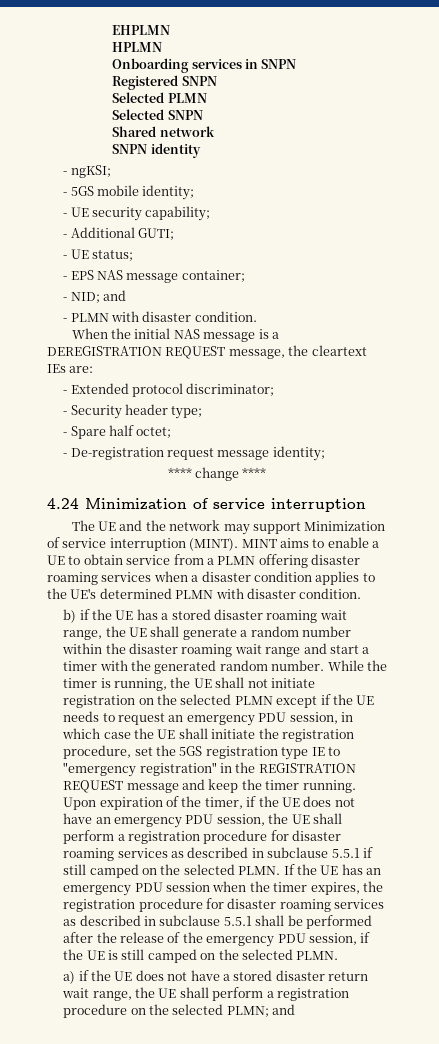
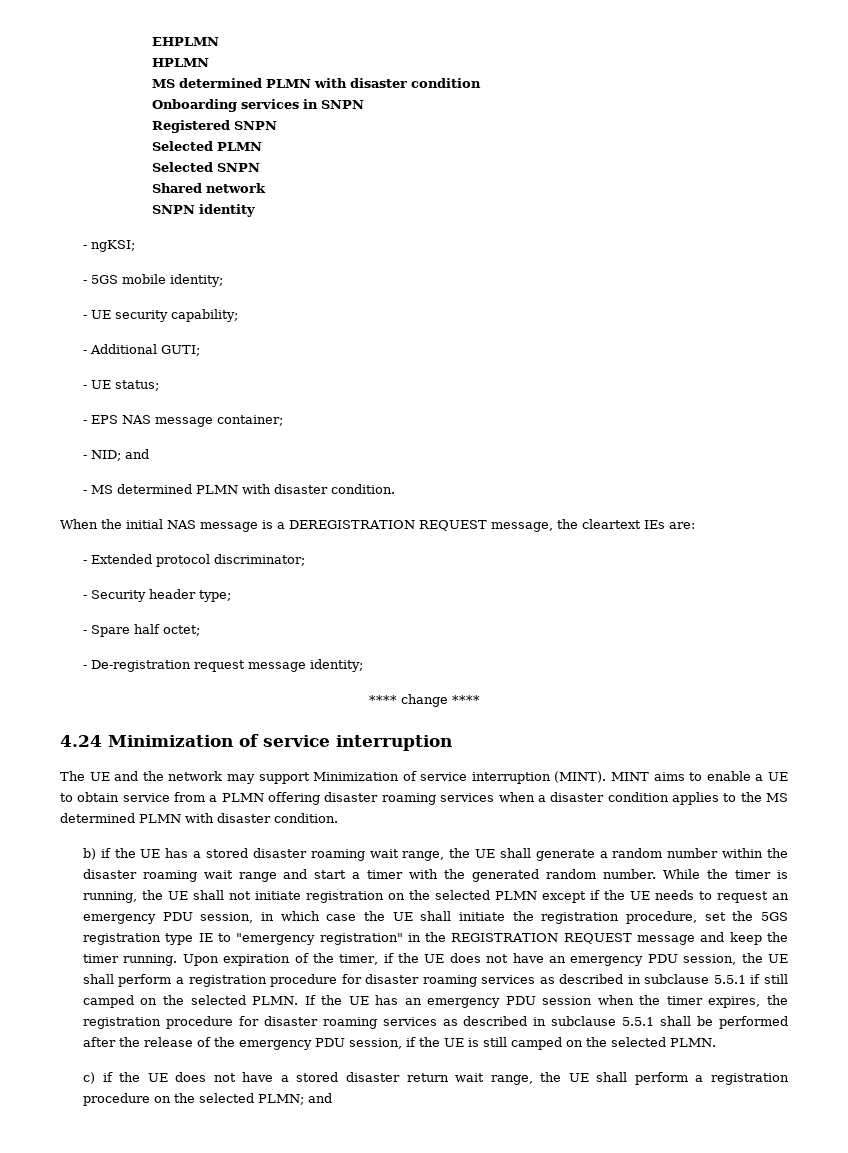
+ MS determined PLMN with disaster condition
- - PLMN with disaster condition.
+ - MS determined PLMN with disaster condition.
- MINT aims to enable a UE to obtain service from a PLMN offering disaster roaming services when a disaster condition applies to the UE's determined PLMN with disaster condition.
+ MINT aims to enable a UE to obtain service from a PLMN offering disaster roaming services when a disaster condition applies to the MS determined PLMN with disaster condition.
- a) if the UE does not have a stored disaster return wait range, the UE shall perform a registration procedure on the selected PLMN; and
+ c) if the UE does not have a stored disaster return wait range, the UE shall perform a registration procedure on the selected PLMN; and

